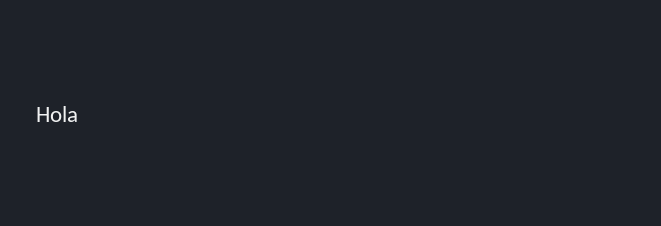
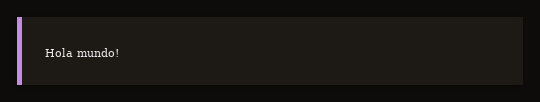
- Hola
+ Hola mundo!

